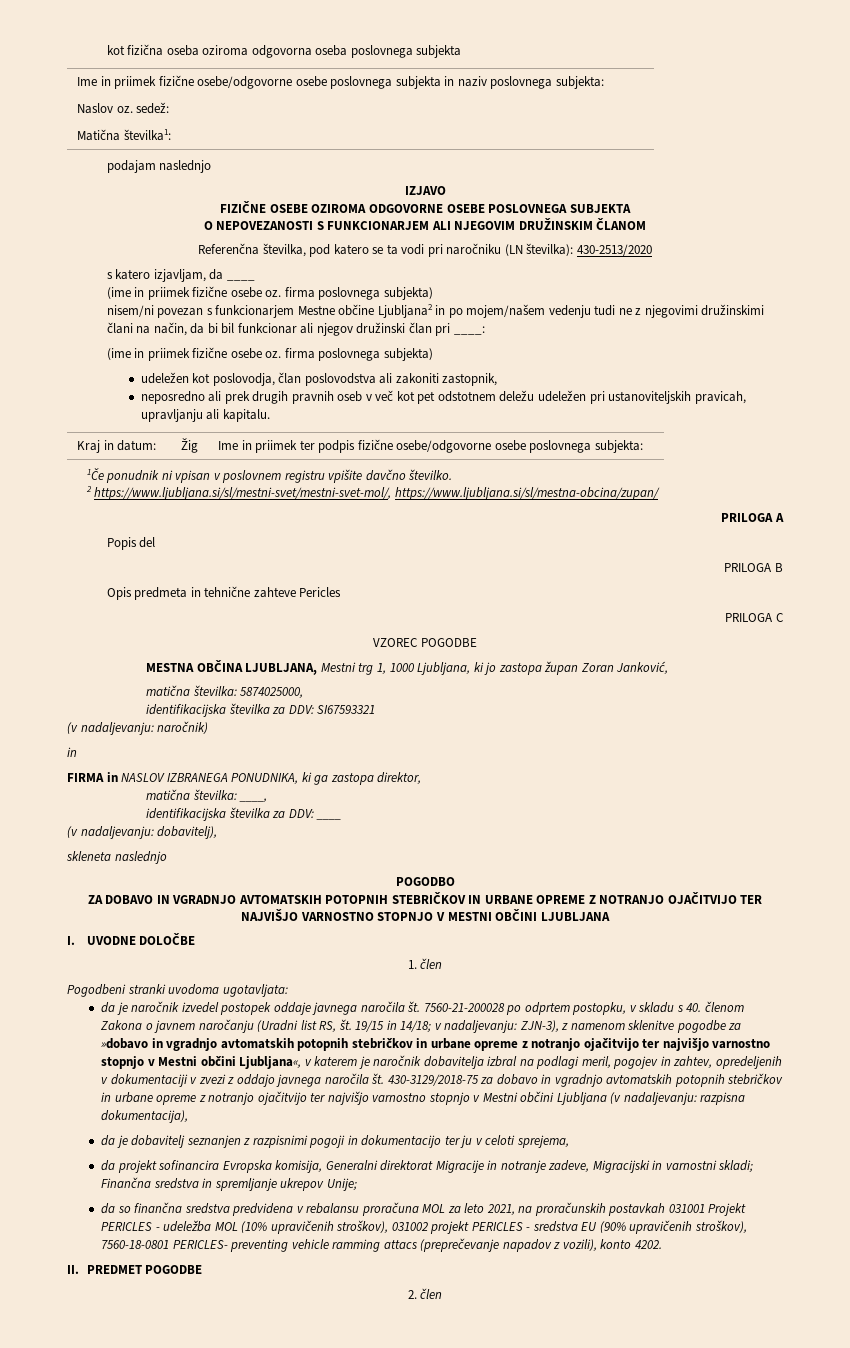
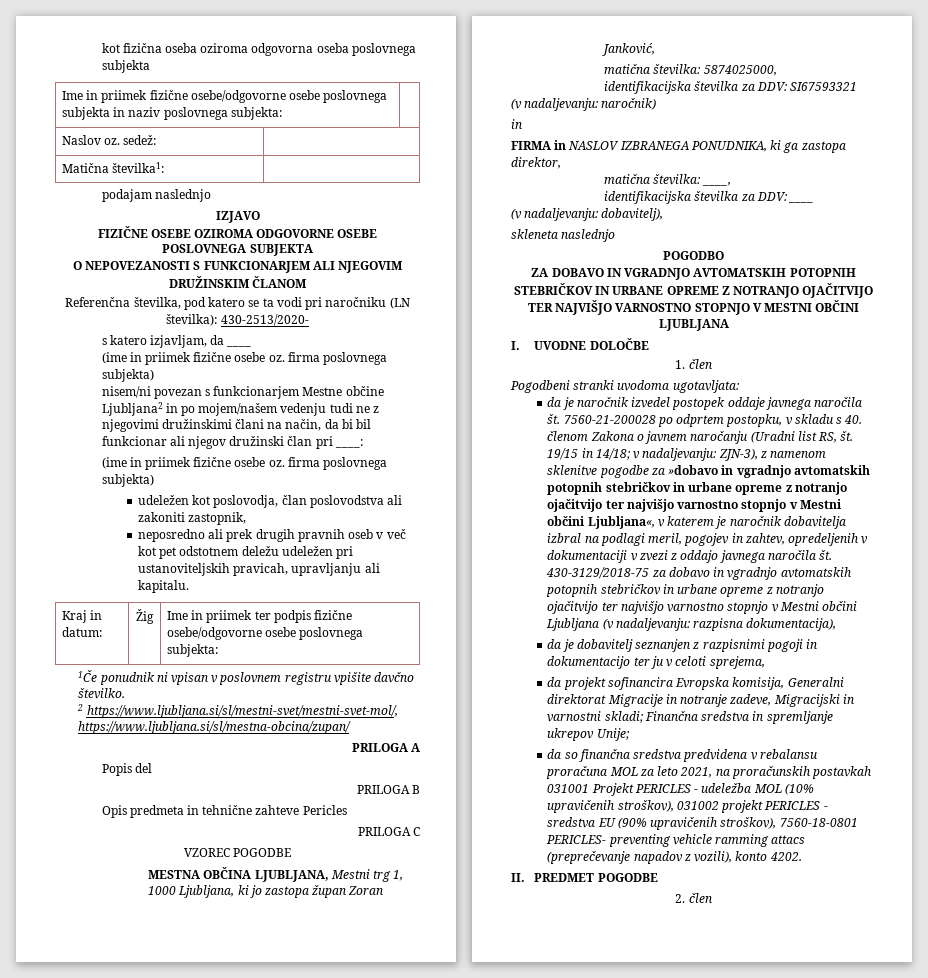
- Referenčna številka, pod katero se ta vodi pri naročniku (LN številka): 430-2513/2020
+ Referenčna številka, pod katero se ta vodi pri naročniku (LN številka): 430-2513/2020-

